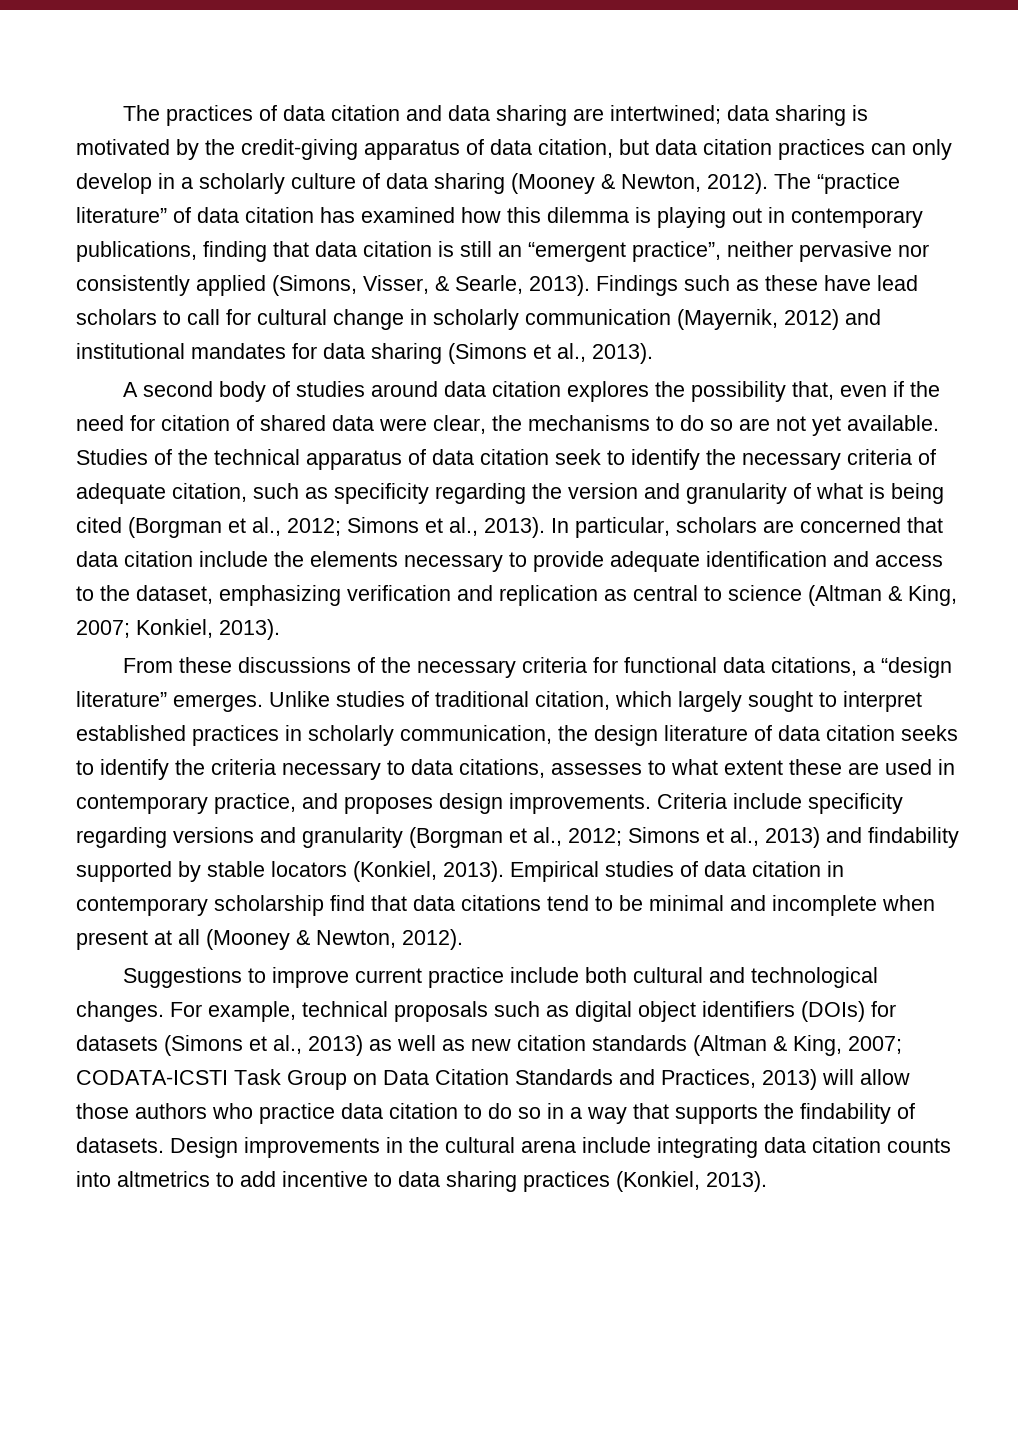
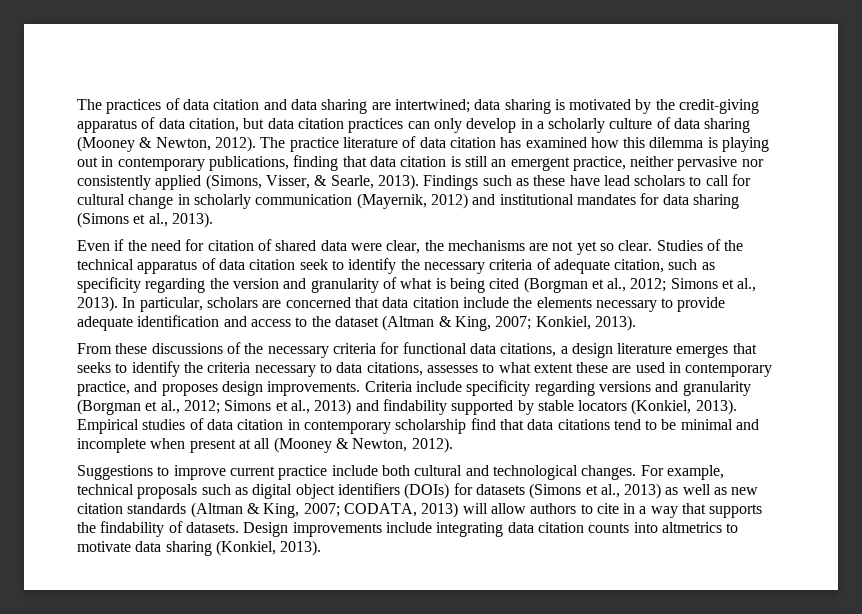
- The “practice literature” of data citation has examined how this dilemma is playing out in contemporary publications, finding that data citation is still an “emergent practice”, neither pervasive nor consistently applied (Simons, Visser, & Searle, 2013).
+ The practice literature of data citation has examined how this dilemma is playing out in contemporary publications, finding that data citation is still an emergent practice, neither pervasive nor consistently applied (Simons, Visser, & Searle, 2013).
- A second body of studies around data citation explores the possibility that, even if the need for citation of shared data were clear, the mechanisms to do so are not yet available.
+ Even if the need for citation of shared data were clear, the mechanisms are not yet so clear.
- In particular, scholars are concerned that data citation include the elements necessary to provide adequate identification and access to the dataset, emphasizing verification and replication as central to science (Altman & King, 2007; Konkiel, 2013).
+ In particular, scholars are concerned that data citation include the elements necessary to provide adequate identification and access to the dataset (Altman & King, 2007; Konkiel, 2013).
- From these discussions of the necessary criteria for functional data citations, a “design literature” emerges. Unlike studies of traditional citation, which largely sought to interpret established practices in scholarly communication, the design literature of data citation seeks to identify the criteria necessary to data citations, assesses to what extent these are used in contemporary practice, and proposes design improvements.
+ From these discussions of the necessary criteria for functional data citations, a design literature emerges that seeks to identify the criteria necessary to data citations, assesses to what extent these are used in contemporary practice, and proposes design improvements.
- For example, technical proposals such as digital object identifiers (DOIs) for datasets (Simons et al., 2013) as well as new citation standards (Altman & King, 2007; CODATA-ICSTI Task Group on Data Citation Standards and Practices, 2013) will allow those authors who practice data citation to do so in a way that supports the findability of datasets.
+ For example, technical proposals such as digital object identifiers (DOIs) for datasets (Simons et al., 2013) as well as new citation standards (Altman & King, 2007; CODATA, 2013) will allow authors to cite in a way that supports the findability of datasets.
- Design improvements in the cultural arena include integrating data citation counts into altmetrics to add incentive to data sharing practices (Konkiel, 2013).
+ Design improvements include integrating data citation counts into altmetrics to motivate data sharing (Konkiel, 2013).

